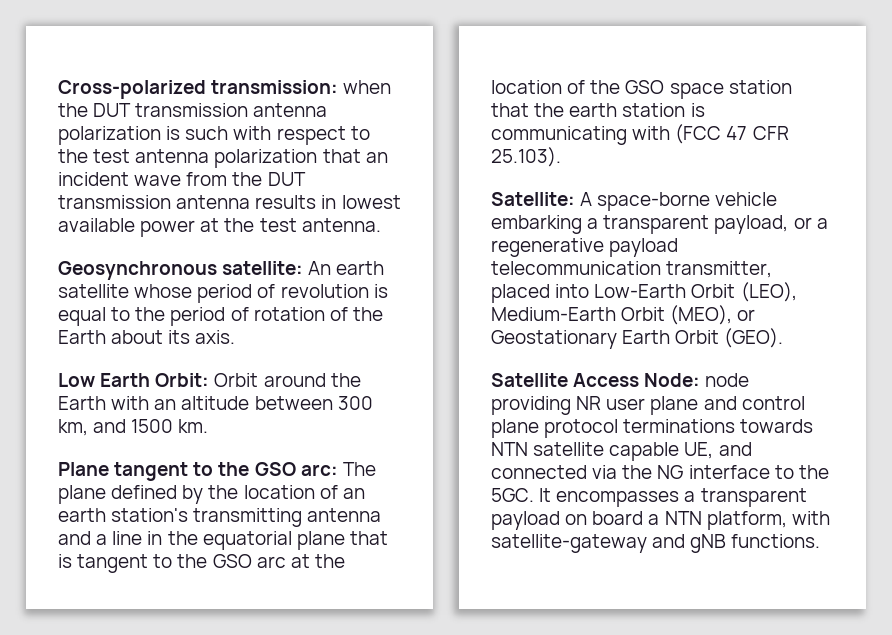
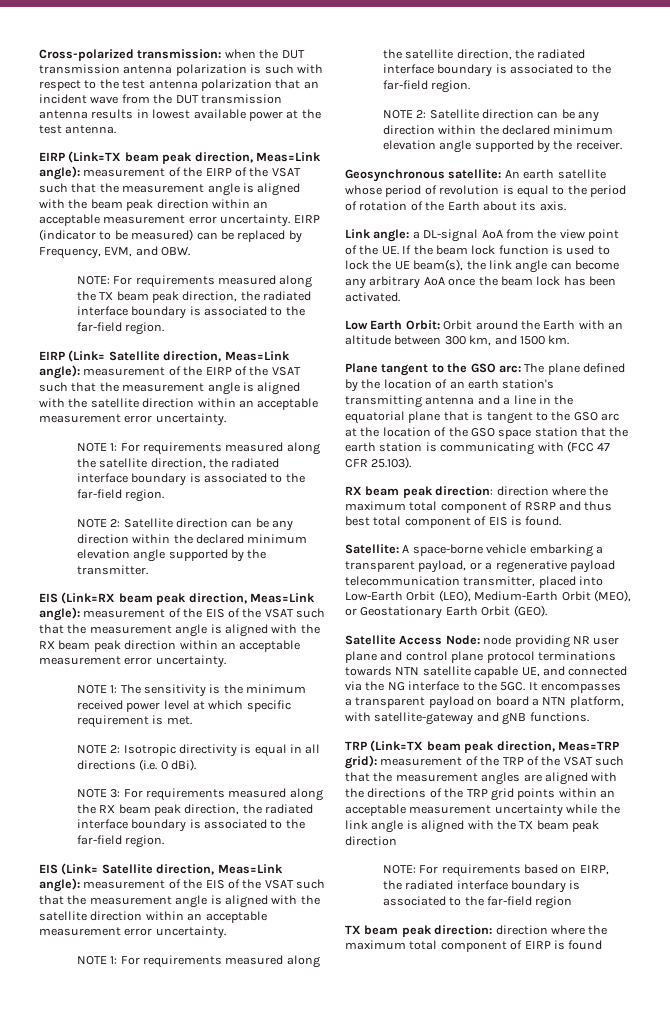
+ EIRP (Link=TX beam peak direction, Meas=Link angle): measurement of the EIRP of the VSAT such that the measurement angle is aligned with the beam peak direction within an acceptable measurement error uncertainty. EIRP (indicator to be measured) can be replaced by Frequency, EVM, and OBW.
+ NOTE: For requirements measured along the TX beam peak direction, the radiated interface boundary is associated to the far-field region.
+ EIRP (Link= Satellite direction, Meas=Link angle): measurement of the EIRP of the VSAT such that the measurement angle is aligned with the satellite direction within an acceptable measurement error uncertainty.
+ NOTE 1: For requirements measured along the satellite direction, the radiated interface boundary is associated to the far-field region.
+ NOTE 2: Satellite direction can be any direction within the declared minimum elevation angle supported by the transmitter.
+ EIS (Link=RX beam peak direction, Meas=Link angle): measurement of the EIS of the VSAT such that the measurement angle is aligned with the RX beam peak direction within an acceptable measurement error uncertainty.
+ NOTE 1: The sensitivity is the minimum received power level at which specific requirement is met.
+ NOTE 2: Isotropic directivity is equal in all directions (i.e. 0 dBi).
+ NOTE 3: For requirements measured along the RX beam peak direction, the radiated interface boundary is associated to the far-field region.
+ EIS (Link= Satellite direction, Meas=Link angle): measurement of the EIS of the VSAT such that the measurement angle is aligned with the satellite direction within an acceptable measurement error uncertainty.
+ NOTE 1: For requirements measured along the satellite direction, the radiated interface boundary is associated to the far-field region.
+ NOTE 2: Satellite direction can be any direction within the declared minimum elevation angle supported by the receiver.
+ Link angle: a DL-signal AoA from the view point of the UE. If the beam lock function is used to lock the UE beam(s), the link angle can become any arbitrary AoA once the beam lock has been activated.
+ RX beam peak direction: direction where the maximum total component of RSRP and thus best total component of EIS is found.
+ TRP (Link=TX beam peak direction, Meas=TRP grid): measurement of the TRP of the VSAT such that the measurement angles are aligned with the directions of the TRP grid points within an acceptable measurement uncertainty while the link angle is aligned with the TX beam peak direction
+ NOTE: For requirements based on EIRP, the radiated interface boundary is associated to the far-field region
+ TX beam peak direction: direction where the maximum total component of EIRP is found

